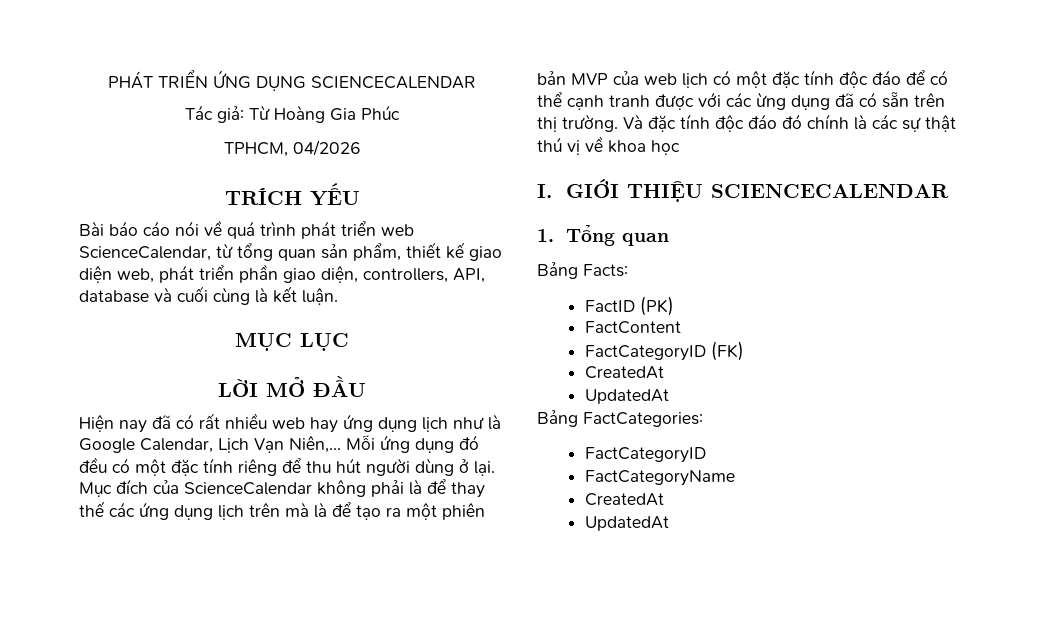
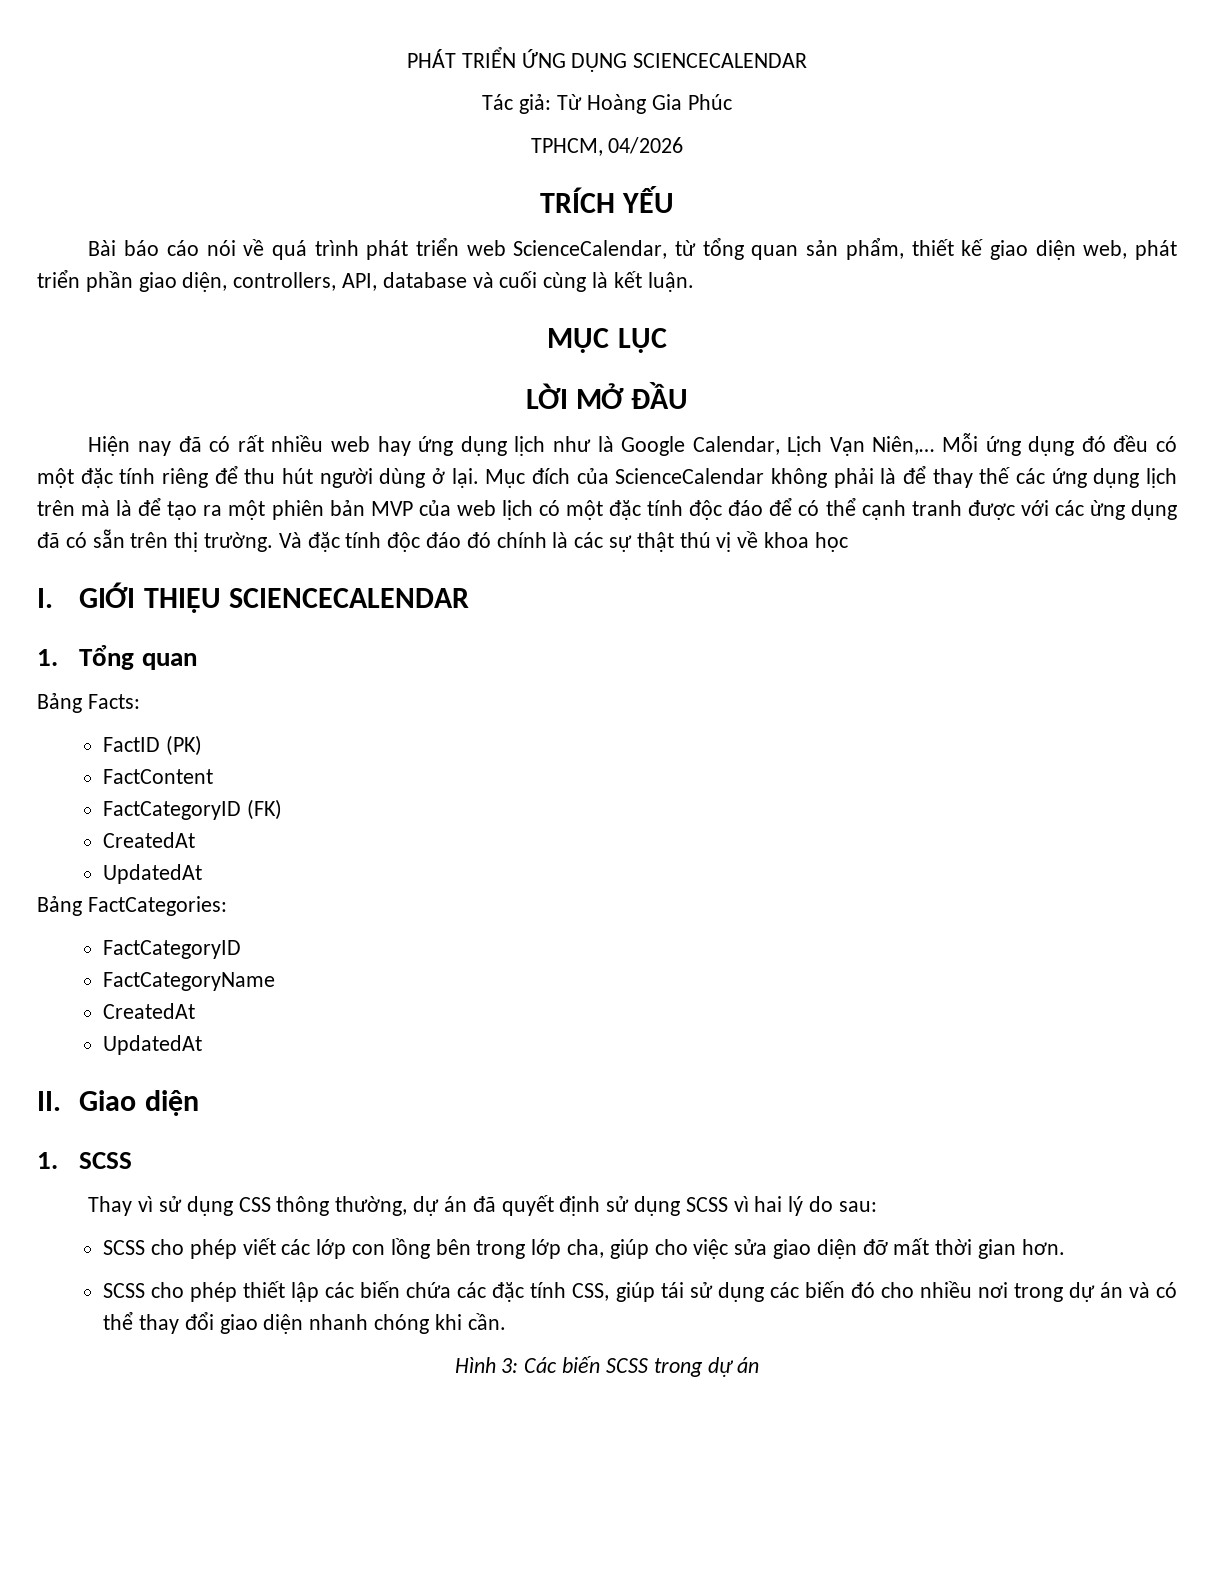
+ II. Giao diện
+ 1. SCSS
+ Thay vì sử dụng CSS thông thường, dự án đã quyết định sử dụng SCSS vì hai lý do sau:
+ SCSS cho phép viết các lớp con lồng bên trong lớp cha, giúp cho việc sửa giao diện đỡ mất thời gian hơn.
+ SCSS cho phép thiết lập các biến chứa các đặc tính CSS, giúp tái sử dụng các biến đó cho nhiều nơi trong dự án và có thể thay đổi giao diện nhanh chóng khi cần.
+ Hình 3: Các biến SCSS trong dự án

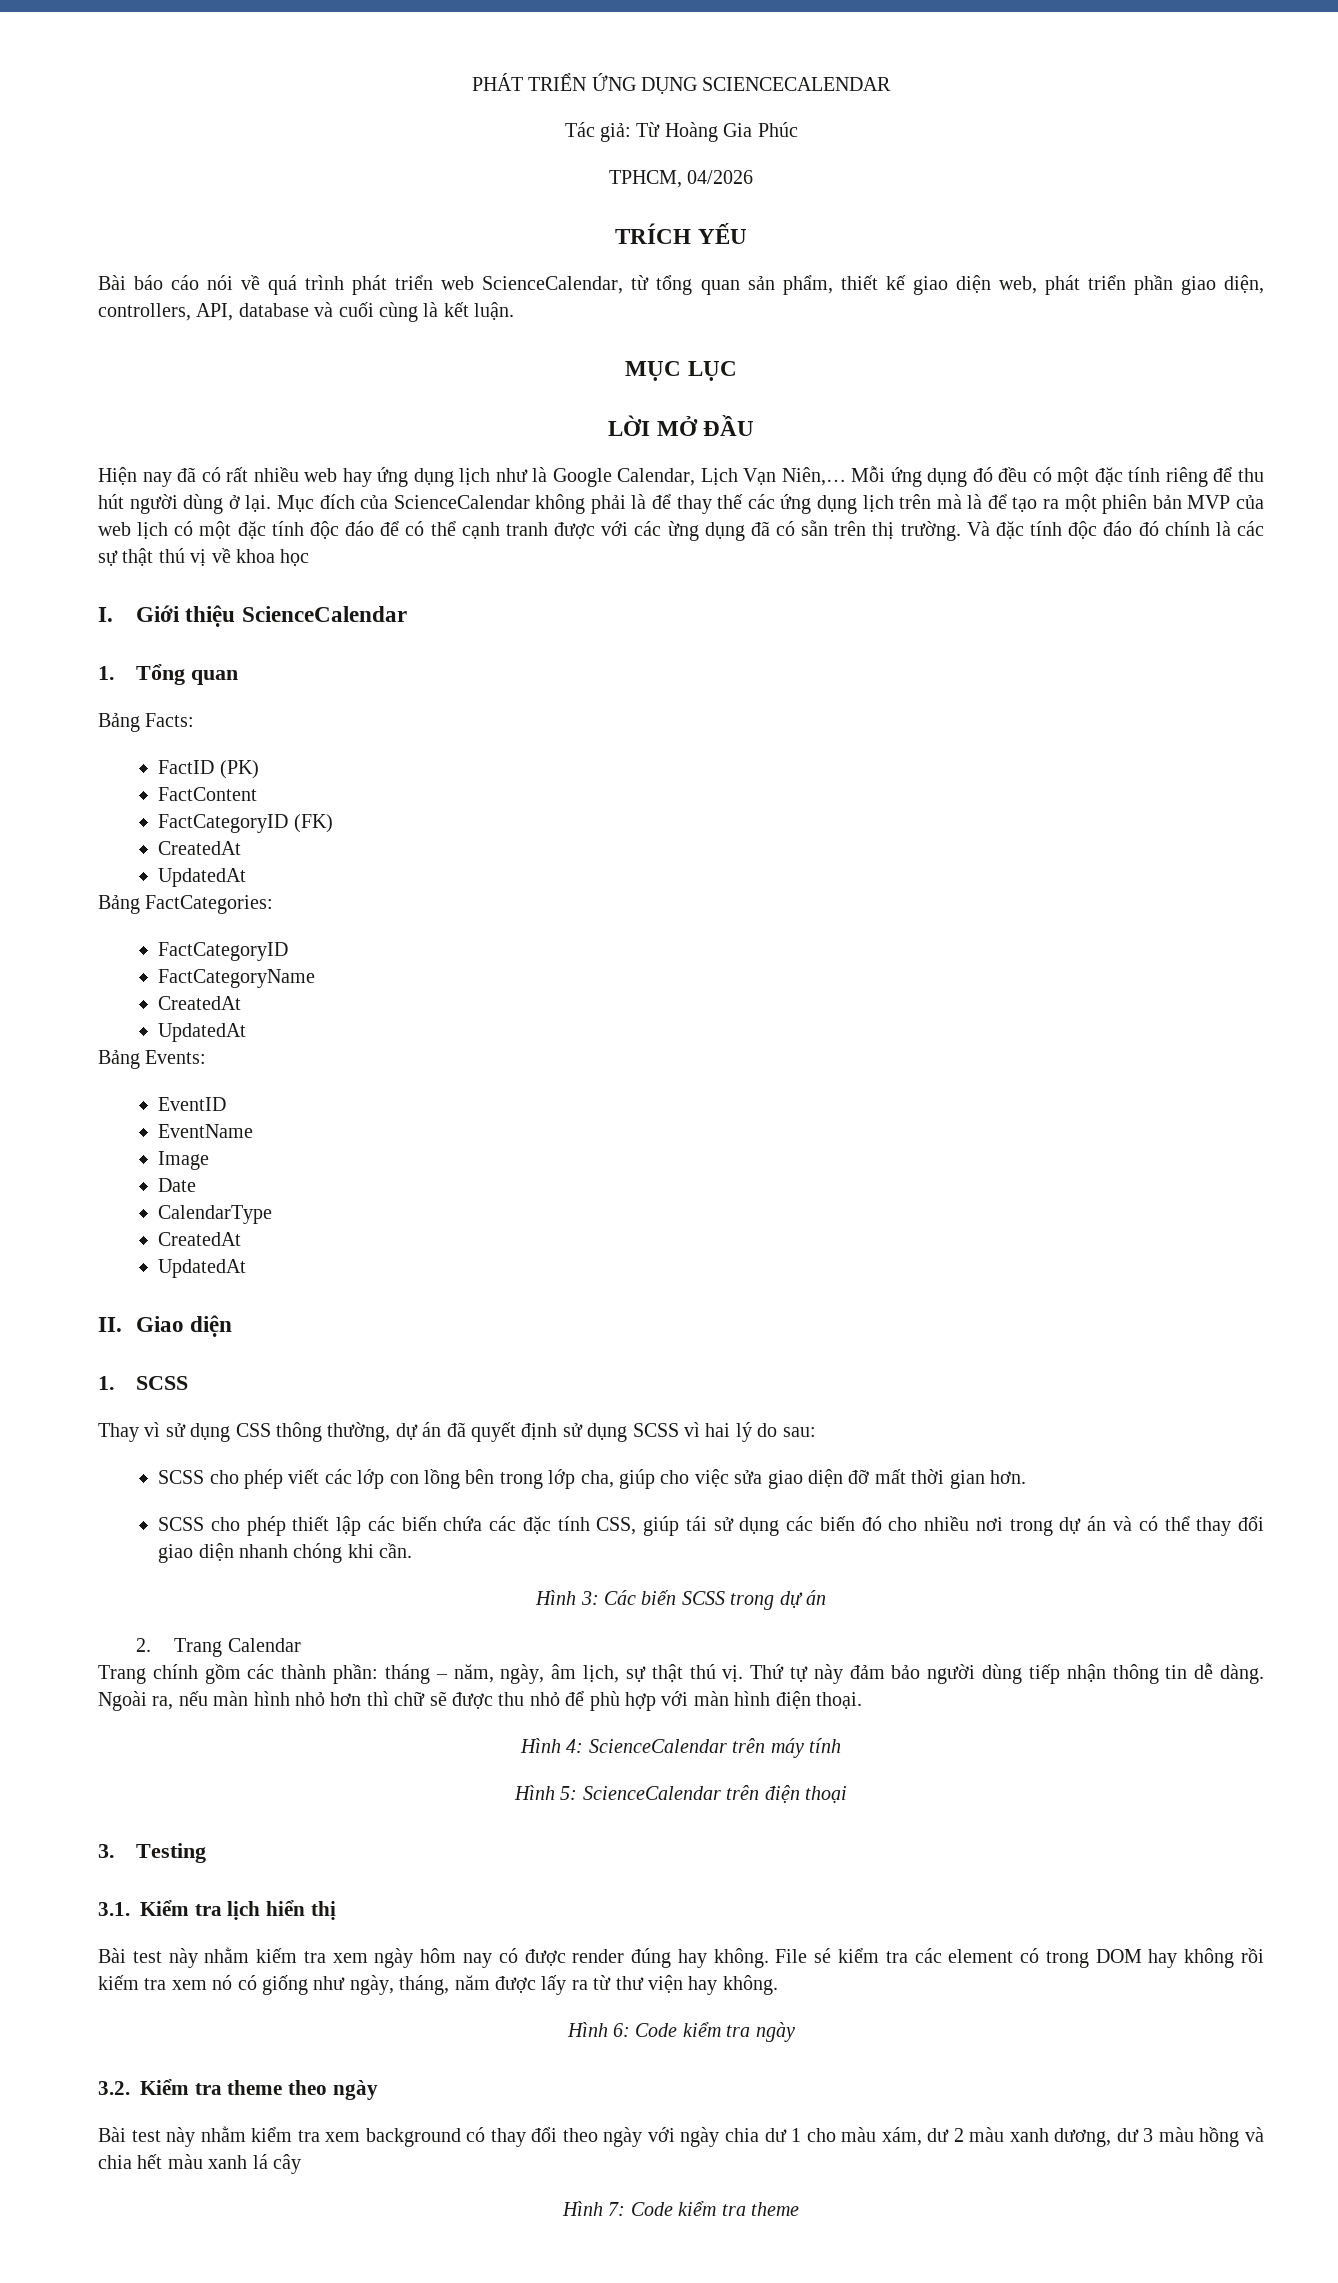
- I. GIỚI THIỆU SCIENCECALENDAR
+ I. Giới thiệu ScienceCalendar
+ Bảng Events:
+ EventID
+ EventName
+ Image
+ Date
+ CalendarType
+ CreatedAt
+ UpdatedAt
+ 2. Trang Calendar
+ Trang chính gồm các thành phần: tháng – năm, ngày, âm lịch, sự thật thú vị. Thứ tự này đảm bảo người dùng tiếp nhận thông tin dễ dàng. Ngoài ra, nếu màn hình nhỏ hơn thì chữ sẽ được thu nhỏ để phù hợp với màn hình điện thoại.
+ Hình 4: ScienceCalendar trên máy tính
+ Hình 5: ScienceCalendar trên điện thoại
+ 3. Testing
+ 3.1. Kiểm tra lịch hiển thị
+ Bài test này nhằm kiếm tra xem ngày hôm nay có được render đúng hay không. File sé kiểm tra các element có trong DOM hay không rồi kiếm tra xem nó có giống như ngày, tháng, năm được lấy ra từ thư viện hay không.
+ Hình 6: Code kiểm tra ngày
+ 3.2. Kiểm tra theme theo ngày
+ Bài test này nhằm kiểm tra xem background có thay đổi theo ngày với ngày chia dư 1 cho màu xám, dư 2 màu xanh dương, dư 3 màu hồng và chia hết màu xanh lá cây
+ Hình 7: Code kiểm tra theme

